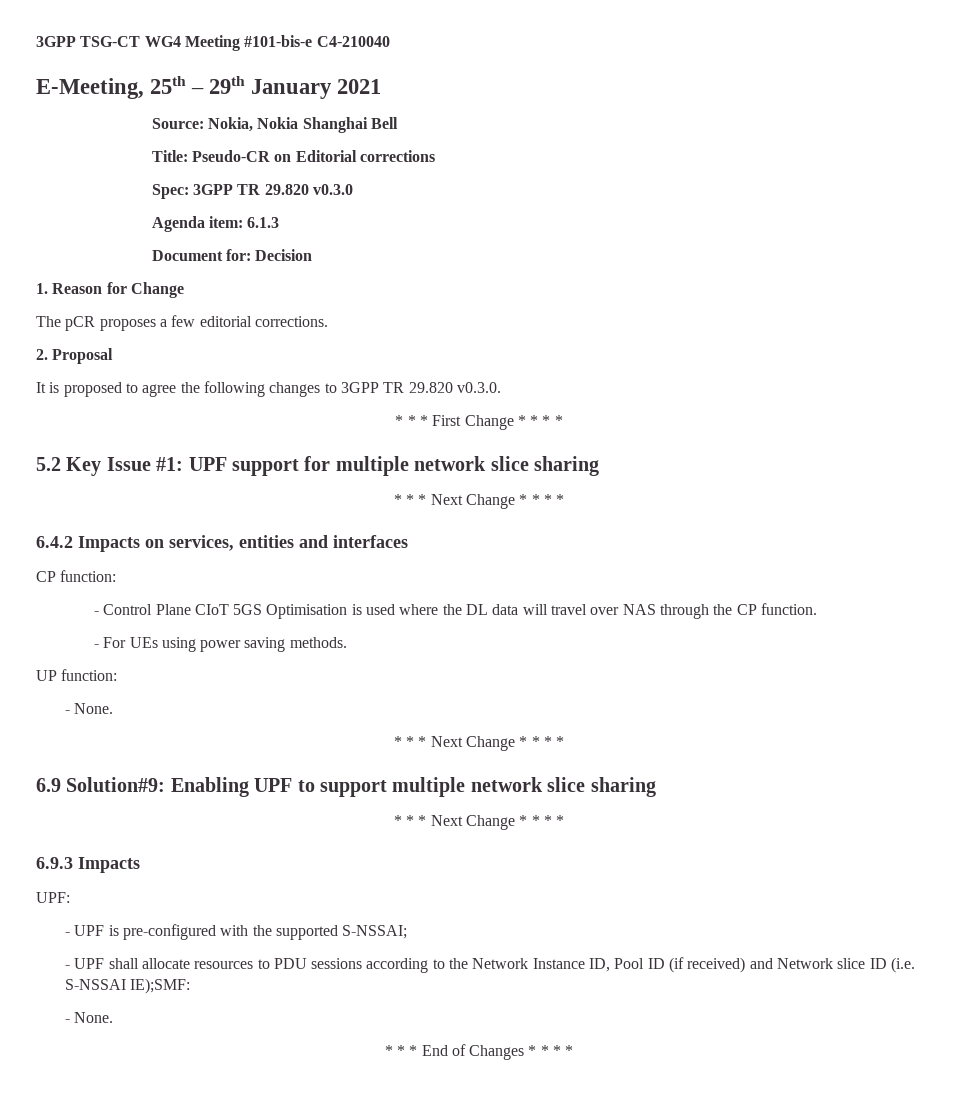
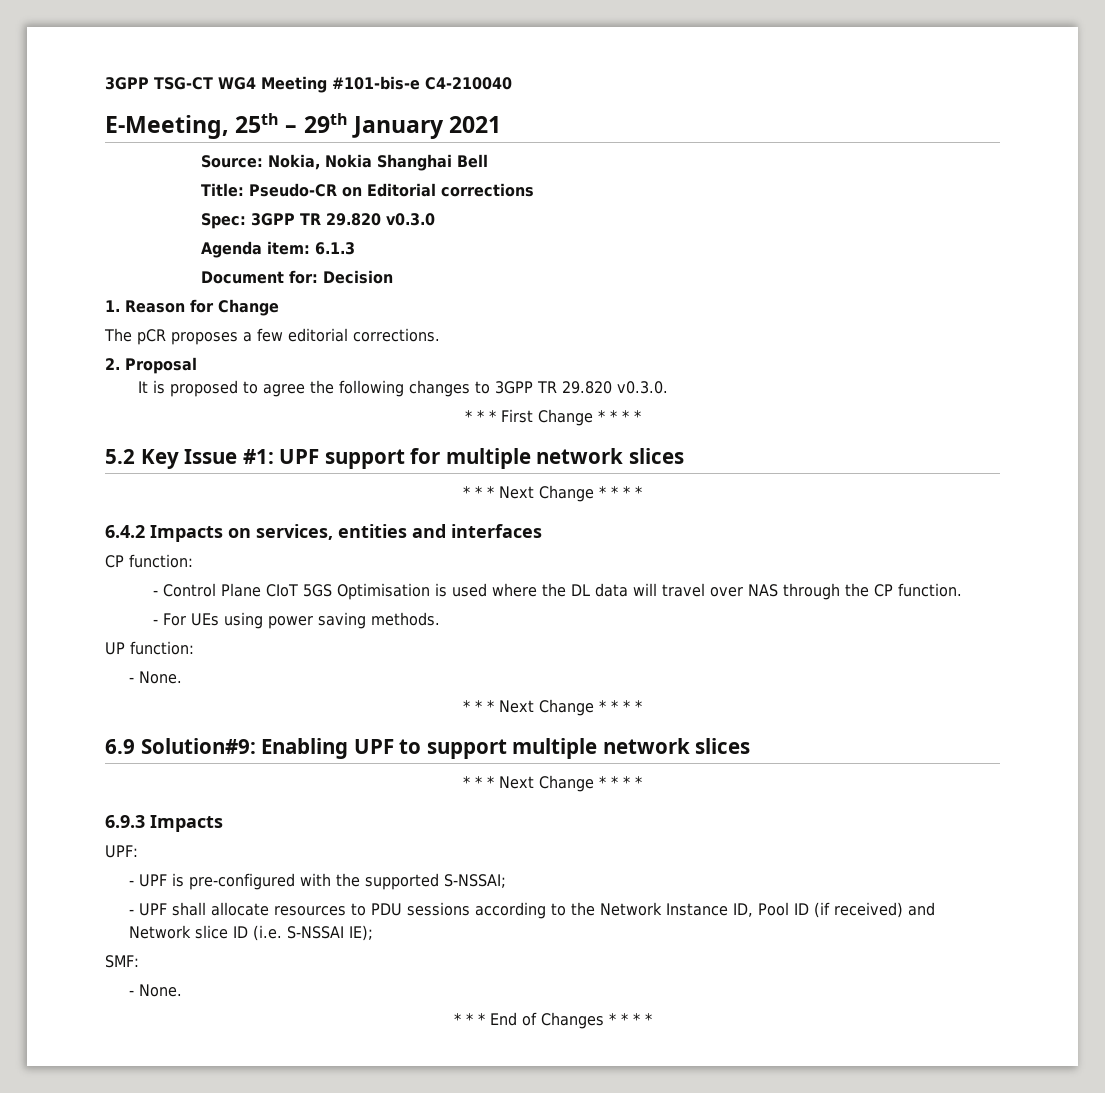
- 5.2 Key Issue #1: UPF support for multiple network slice sharing
+ 5.2 Key Issue #1: UPF support for multiple network slices
- 6.9 Solution#9: Enabling UPF to support multiple network slice sharing
+ 6.9 Solution#9: Enabling UPF to support multiple network slices
- - UPF shall allocate resources to PDU sessions according to the Network Instance ID, Pool ID (if received) and Network slice ID (i.e. S-NSSAI IE);SMF:
+ - UPF shall allocate resources to PDU sessions according to the Network Instance ID, Pool ID (if received) and Network slice ID (i.e. S-NSSAI IE);
+ SMF:

